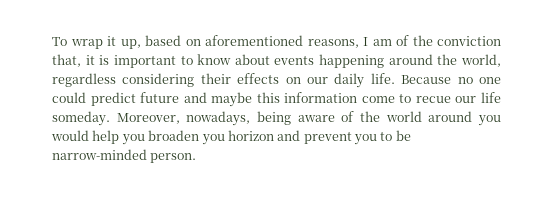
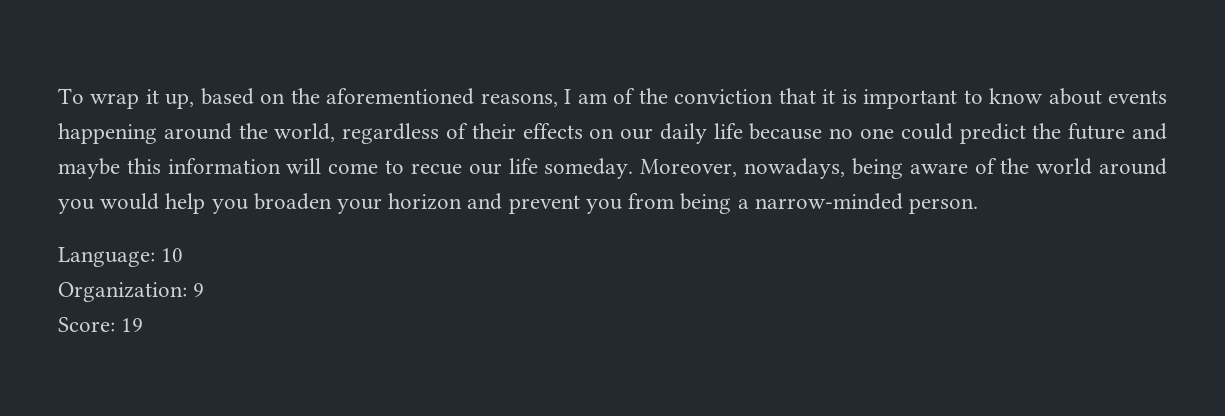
- To wrap it up, based on aforementioned reasons, I am of the conviction that, it is important to know about events happening around the world, regardless considering their effects on our daily life. Because no one could predict future and maybe this information come to recue our life someday.
+ To wrap it up, based on the aforementioned reasons, I am of the conviction that it is important to know about events happening around the world, regardless of their effects on our daily life because no one could predict the future and maybe this information will come to recue our life someday.
- Moreover, nowadays, being aware of the world around you would help you broaden you horizon and prevent you to be narrow-minded person.
+ Moreover, nowadays, being aware of the world around you would help you broaden your horizon and prevent you from being a narrow-minded person.
+ Language: 10
+ Organization: 9
+ Score: 19

